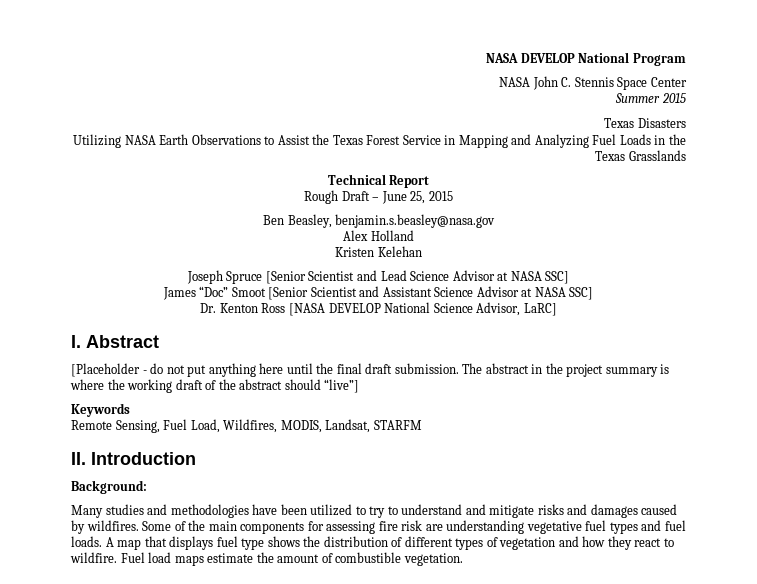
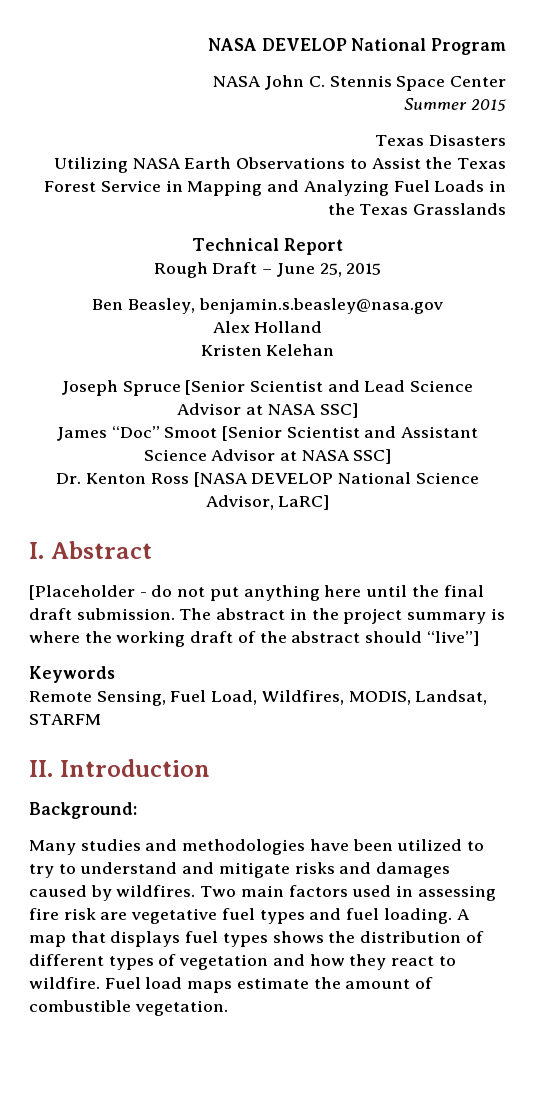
- Some of the main components for assessing fire risk are understanding vegetative fuel types and fuel loads.
+ Two main factors used in assessing fire risk are vegetative fuel types and fuel loading.
- A map that displays fuel type shows the distribution of different types of vegetation and how they react to wildfire.
+ A map that displays fuel types shows the distribution of different types of vegetation and how they react to wildfire.

